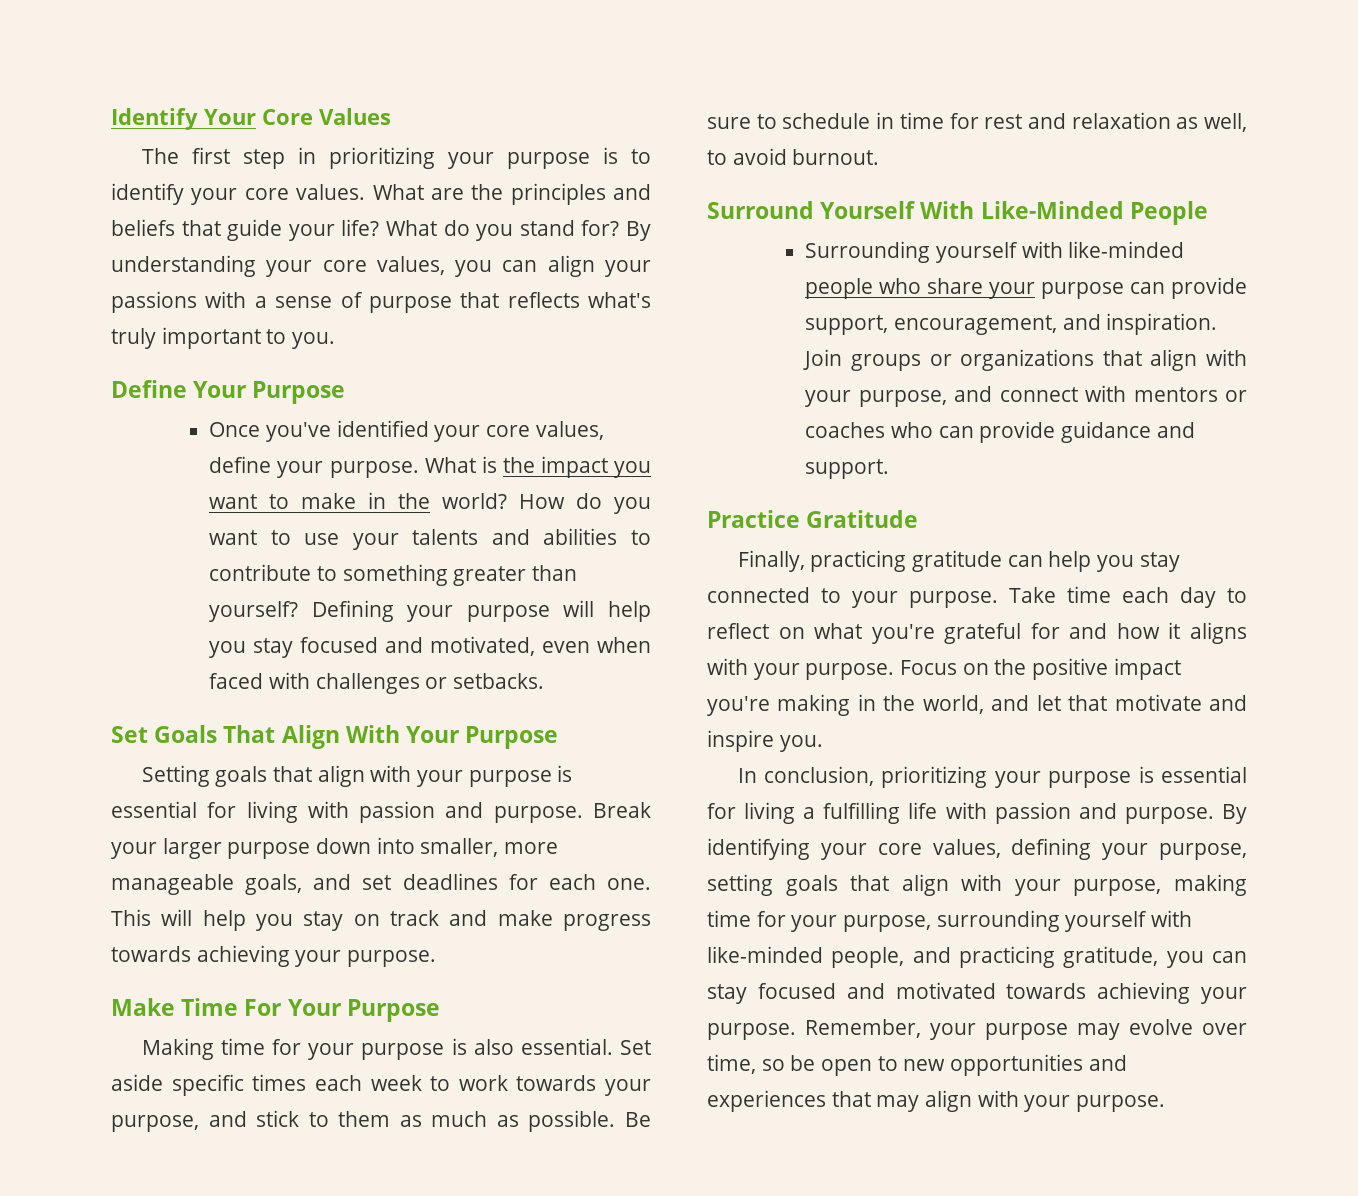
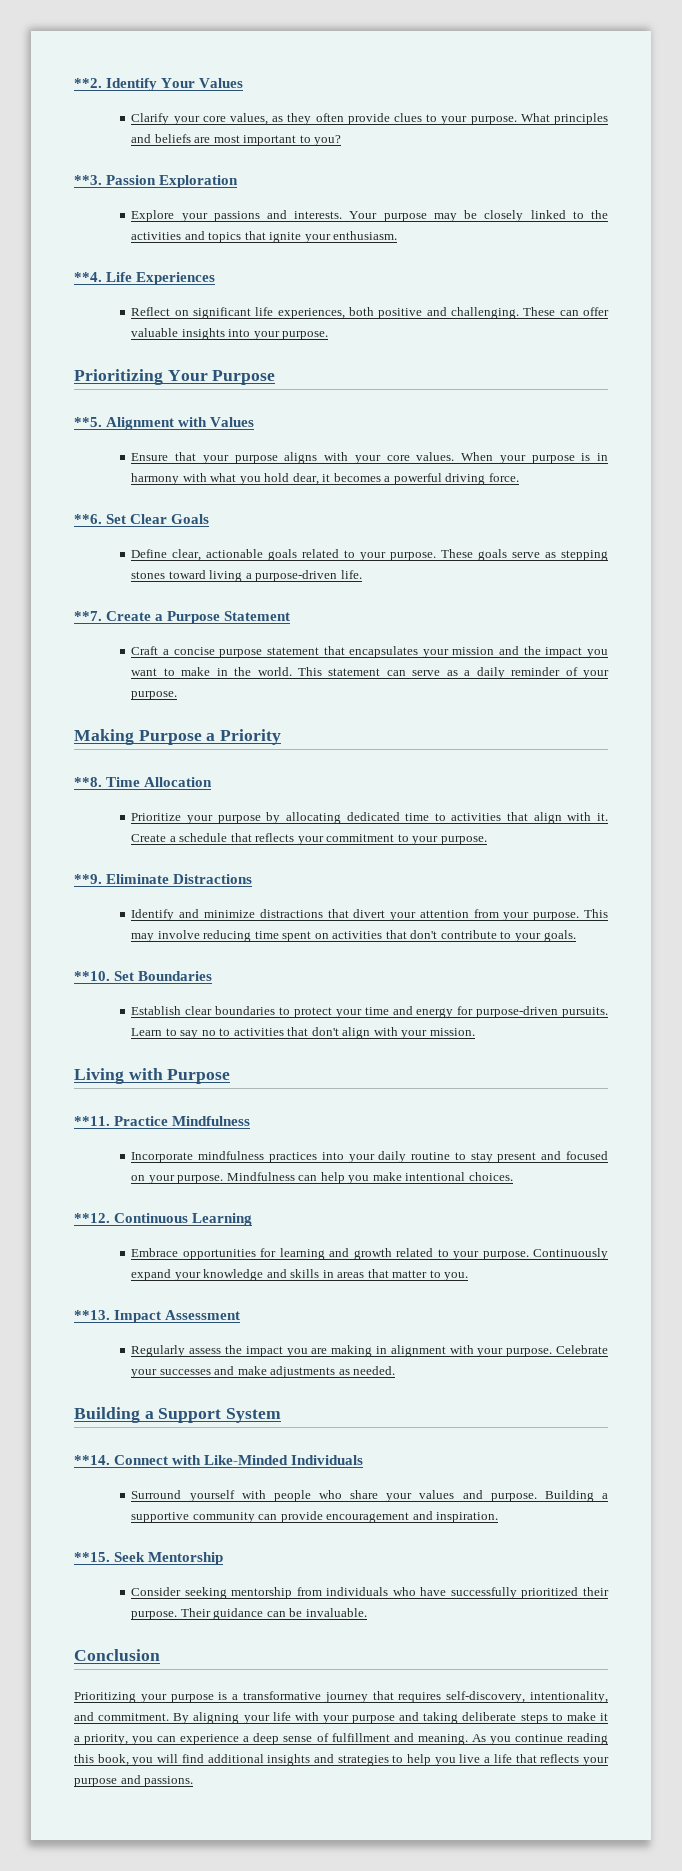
+ **2.
- Identify Your Core Values
- The first step in prioritizing your purpose is to identify your core values. What are the principles and beliefs that guide your life? What do you stand for? By understanding your core values, you can align your passions with a sense of purpose that reflects what's truly important to you.
- Define Your Purpose
- Once you've identified your core values, define your purpose. What is the impact you want to make in the world? How do you want to use your talents and abilities to contribute to something greater than yourself? Defining your purpose will help you stay focused and motivated, even when faced with challenges or setbacks.
- Set Goals That Align With Your Purpose
- Setting goals that align with your purpose is essential for living with passion and purpose. Break your larger purpose down into smaller, more manageable goals, and set deadlines for each one. This will help you stay on track and make progress towards achieving your purpose.
- Make Time For Your Purpose
- Making time for your purpose is also essential. Set aside specific times each week to work towards your purpose, and stick to them as much as possible. Be sure to schedule in time for rest and relaxation as well, to avoid burnout.
- Surround Yourself With Like-Minded People
- Surrounding yourself with like-minded people who share your purpose can provide support, encouragement, and inspiration. Join groups or organizations that align with your purpose, and connect with mentors or coaches who can provide guidance and support.
- Practice Gratitude
- Finally, practicing gratitude can help you stay connected to your purpose. Take time each day to reflect on what you're grateful for and how it aligns with your purpose. Focus on the positive impact you're making in the world, and let that motivate and inspire you.
- In conclusion, prioritizing your purpose is essential for living a fulfilling life with passion and purpose. By identifying your core values, defining your purpose, setting goals that align with your purpose, making time for your purpose, surrounding yourself with like-minded people, and practicing gratitude, you can stay focused and motivated towards achieving your purpose. Remember, your purpose may evolve over time, so be open to new opportunities and experiences that may align with your purpose.
+ Identify Your Values
+ Clarify your core values, as they often provide clues to your purpose. What principles and beliefs are most important to you?
+ **3. Passion Exploration
+ Explore your passions and interests. Your purpose may be closely linked to the activities and topics that ignite your enthusiasm.
+ **4. Life Experiences
+ Reflect on significant life experiences, both positive and challenging. These can offer valuable insights into your purpose.
+ Prioritizing Your Purpose
+ **5. Alignment with Values
+ Ensure that your purpose aligns with your core values. When your purpose is in harmony with what you hold dear, it becomes a powerful driving force.
+ **6. Set Clear Goals
+ Define clear, actionable goals related to your purpose. These goals serve as stepping stones toward living a purpose-driven life.
+ **7. Create a Purpose Statement
+ Craft a concise purpose statement that encapsulates your mission and the impact you want to make in the world. This statement can serve as a daily reminder of your purpose.
+ Making Purpose a Priority
+ **8. Time Allocation
+ Prioritize your purpose by allocating dedicated time to activities that align with it. Create a schedule that reflects your commitment to your purpose.
+ **9. Eliminate Distractions
+ Identify and minimize distractions that divert your attention from your purpose. This may involve reducing time spent on activities that don't contribute to your goals.
+ **10. Set Boundaries
+ Establish clear boundaries to protect your time and energy for purpose-driven pursuits. Learn to say no to activities that don't align with your mission.
+ Living with Purpose
+ **11. Practice Mindfulness
+ Incorporate mindfulness practices into your daily routine to stay present and focused on your purpose. Mindfulness can help you make intentional choices.
+ **12. Continuous Learning
+ Embrace opportunities for learning and growth related to your purpose. Continuously expand your knowledge and skills in areas that matter to you.
+ **13. Impact Assessment
+ Regularly assess the impact you are making in alignment with your purpose. Celebrate your successes and make adjustments as needed.
+ Building a Support System
+ **14. Connect with Like-Minded Individuals
+ Surround yourself with people who share your values and purpose. Building a supportive community can provide encouragement and inspiration.
+ **15. Seek Mentorship
+ Consider seeking mentorship from individuals who have successfully prioritized their purpose. Their guidance can be invaluable.
+ Conclusion
+ Prioritizing your purpose is a transformative journey that requires self-discovery, intentionality, and commitment. By aligning your life with your purpose and taking deliberate steps to make it a priority, you can experience a deep sense of fulfillment and meaning. As you continue reading this book, you will find additional insights and strategies to help you live a life that reflects your purpose and passions.

